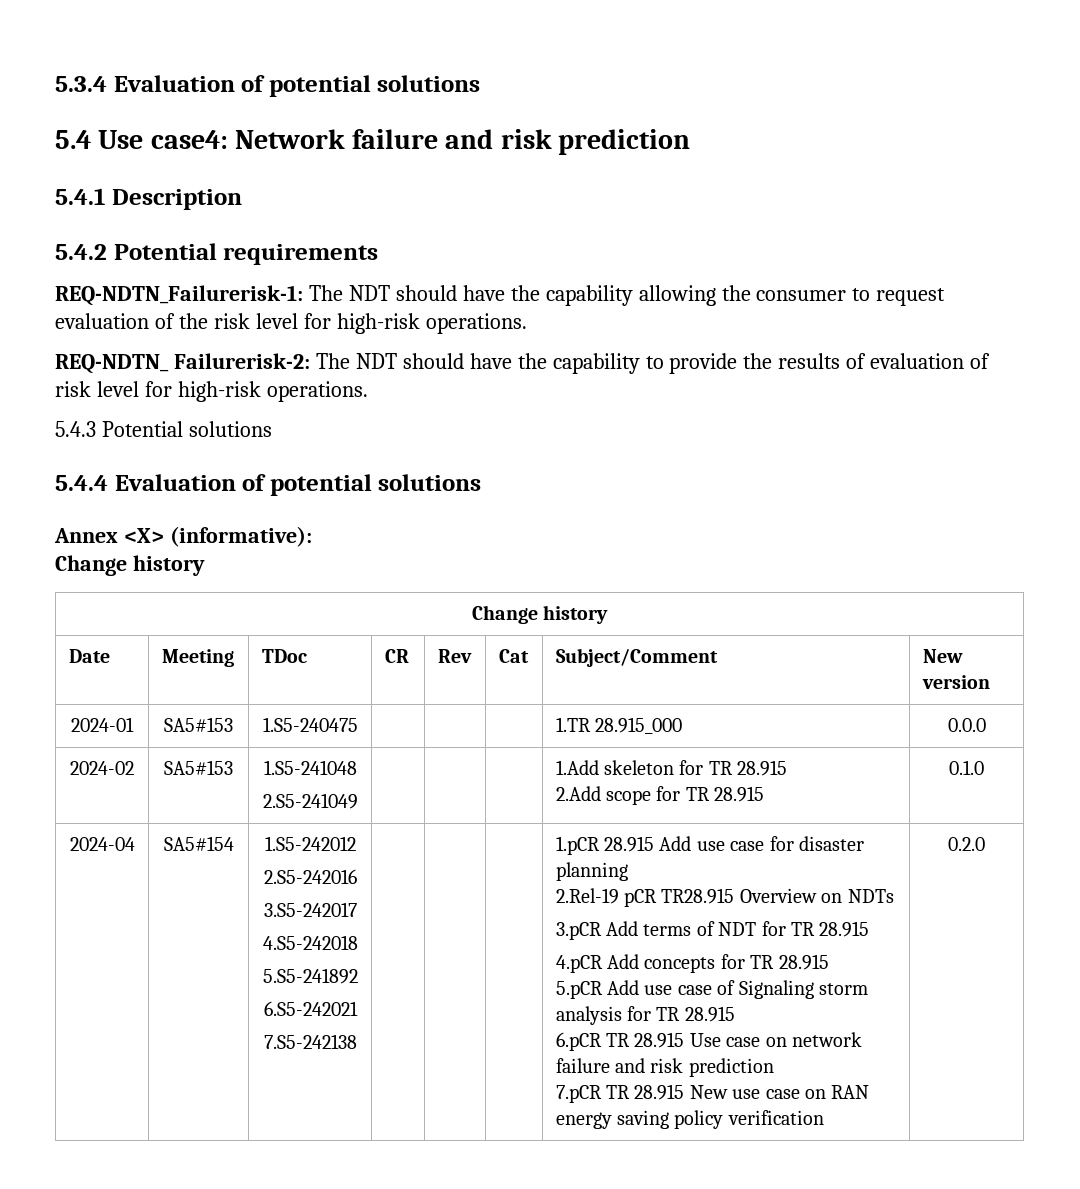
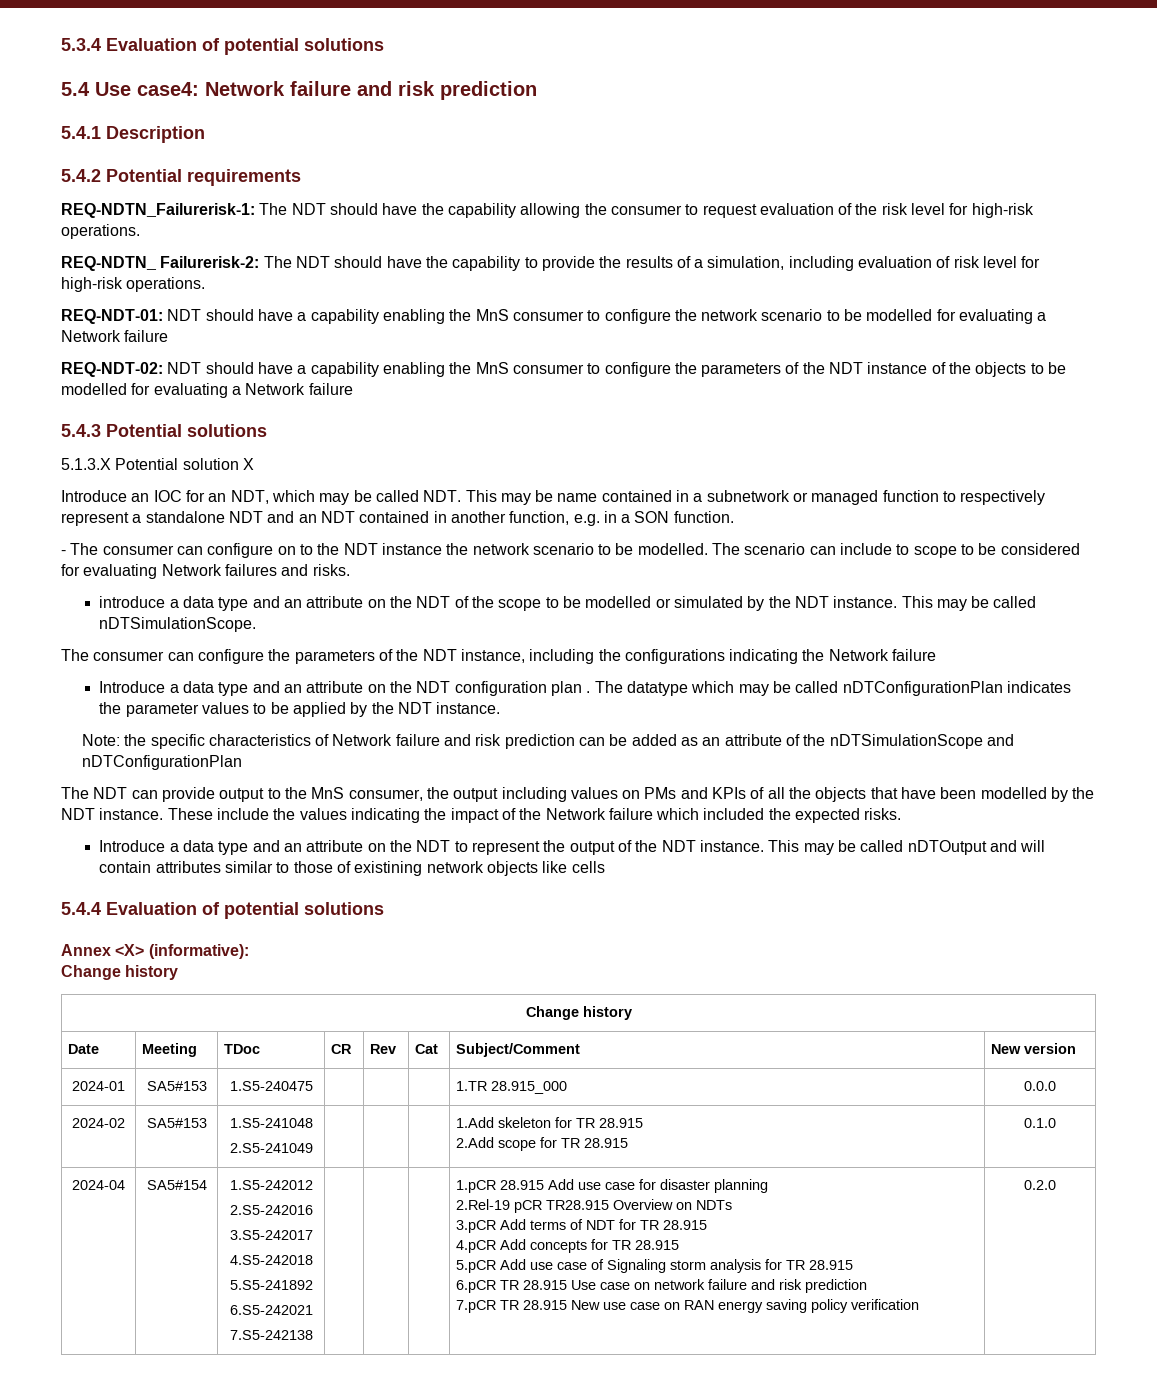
- REQ-NDTN_ Failurerisk-2: The NDT should have the capability to provide the results of evaluation of risk level for high-risk operations.
+ REQ-NDTN_ Failurerisk-2: The NDT should have the capability to provide the results of a simulation, including evaluation of risk level for high-risk operations.
+ REQ-NDT-01: NDT should have a capability enabling the MnS consumer to configure the network scenario to be modelled for evaluating a Network failure
+ REQ-NDT-02: NDT should have a capability enabling the MnS consumer to configure the parameters of the NDT instance of the objects to be modelled for evaluating a Network failure
  5.4.3 Potential solutions
+ 5.1.3.X Potential solution X
+ Introduce an IOC for an NDT, which may be called NDT. This may be name contained in a subnetwork or managed function to respectively represent a standalone NDT and an NDT contained in another function, e.g. in a SON function.
+ - The consumer can configure on to the NDT instance the network scenario to be modelled. The scenario can include to scope to be considered for evaluating Network failures and risks.
+ introduce a data type and an attribute on the NDT of the scope to be modelled or simulated by the NDT instance. This may be called nDTSimulationScope.
+ The consumer can configure the parameters of the NDT instance, including the configurations indicating the Network failure
+ Introduce a data type and an attribute on the NDT configuration plan . The datatype which may be called nDTConfigurationPlan indicates the parameter values to be applied by the NDT instance.
+ Note: the specific characteristics of Network failure and risk prediction can be added as an attribute of the nDTSimulationScope and nDTConfigurationPlan
+ The NDT can provide output to the MnS consumer, the output including values on PMs and KPIs of all the objects that have been modelled by the NDT instance. These include the values indicating the impact of the Network failure which included the expected risks.
+ Introduce a data type and an attribute on the NDT to represent the output of the NDT instance. This may be called nDTOutput and will contain attributes similar to those of existining network objects like cells

